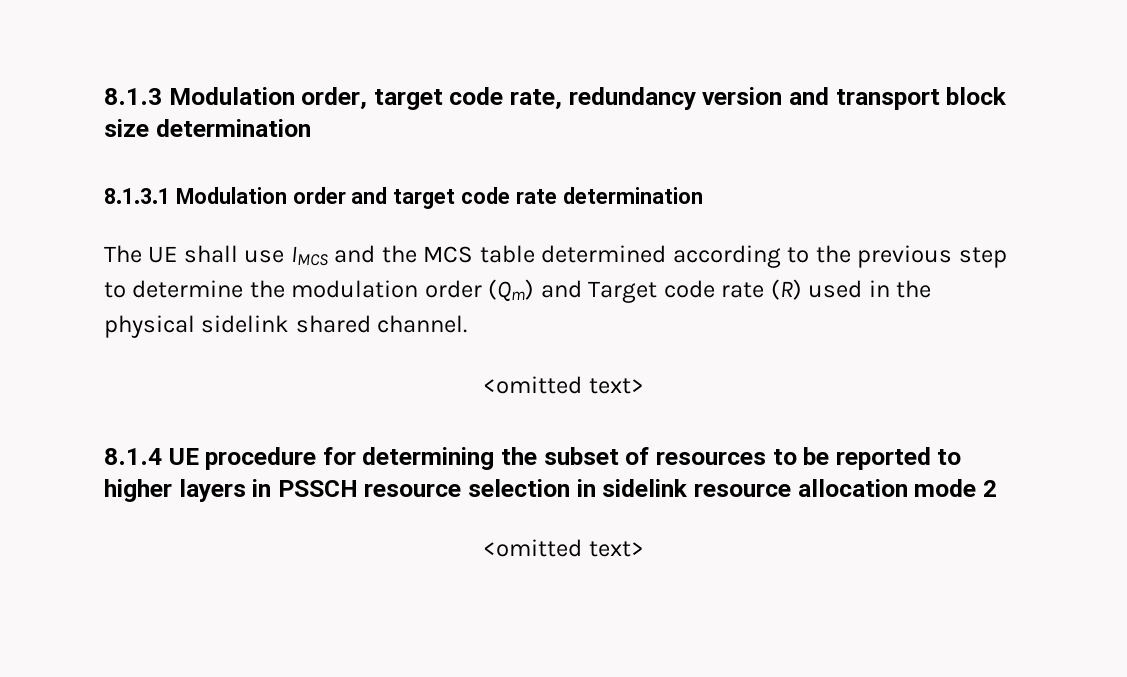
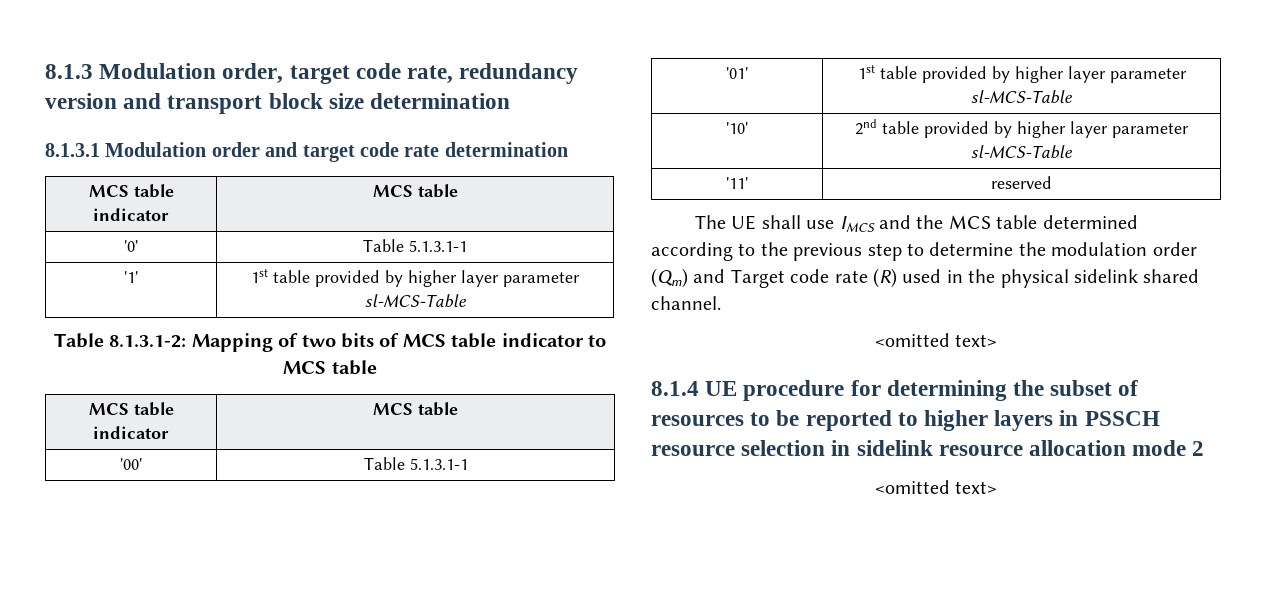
  8.1.3.1 Modulation order and target code rate determination
+ MCS table indicator | MCS table
+ '0' | Table 5.1.3.1-1
+ '1' | 1st table provided by higher layer parameter sl-MCS-Table
+ Table 8.1.3.1-2: Mapping of two bits of MCS table indicator to MCS table
+ MCS table indicator | MCS table
+ '00' | Table 5.1.3.1-1
+ '01' | 1st table provided by higher layer parameter sl-MCS-Table
+ '10' | 2nd table provided by higher layer parameter sl-MCS-Table
+ '11' | reserved

